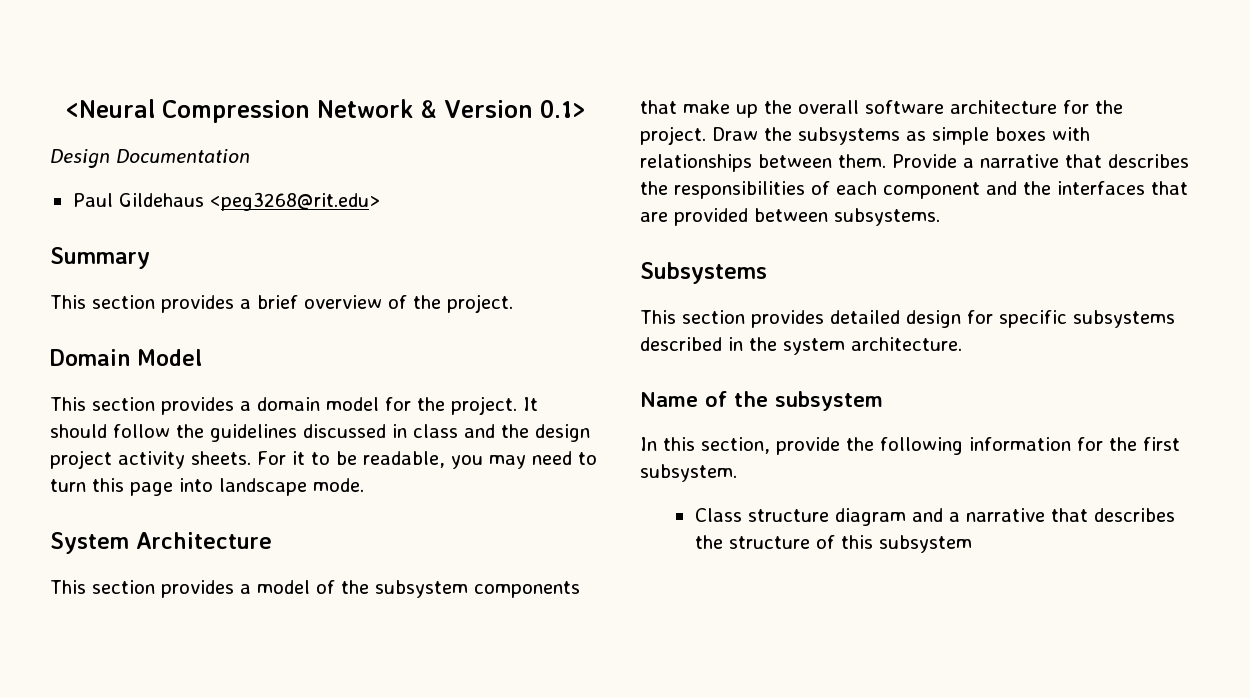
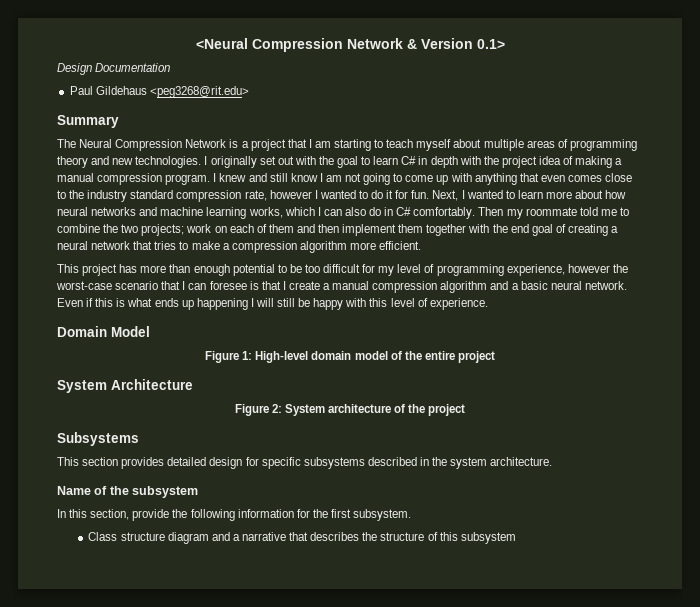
- This section provides a brief overview of the project.
+ The Neural Compression Network is a project that I am starting to teach myself about multiple areas of programming theory and new technologies. I originally set out with the goal to learn C# in depth with the project idea of making a manual compression program. I knew and still know I am not going to come up with anything that even comes close to the industry standard compression rate, however I wanted to do it for fun. Next, I wanted to learn more about how neural networks and machine learning works, which I can also do in C# comfortably. Then my roommate told me to combine the two projects; work on each of them and then implement them together with the end goal of creating a neural network that tries to make a compression algorithm more efficient.
+ This project has more than enough potential to be too difficult for my level of programming experience, however the worst-case scenario that I can foresee is that I create a manual compression algorithm and a basic neural network. Even if this is what ends up happening I will still be happy with this level of experience.
  Domain Model
- This section provides a domain model for the project. It should follow the guidelines discussed in class and the design project activity sheets. For it to be readable, you may need to turn this page into landscape mode.
+ Figure 1: High-level domain model of the entire project
  System Architecture
- This section provides a model of the subsystem components that make up the overall software architecture for the project. Draw the subsystems as simple boxes with relationships between them. Provide a narrative that describes the responsibilities of each component and the interfaces that are provided between subsystems.
+ Figure 2: System architecture of the project

